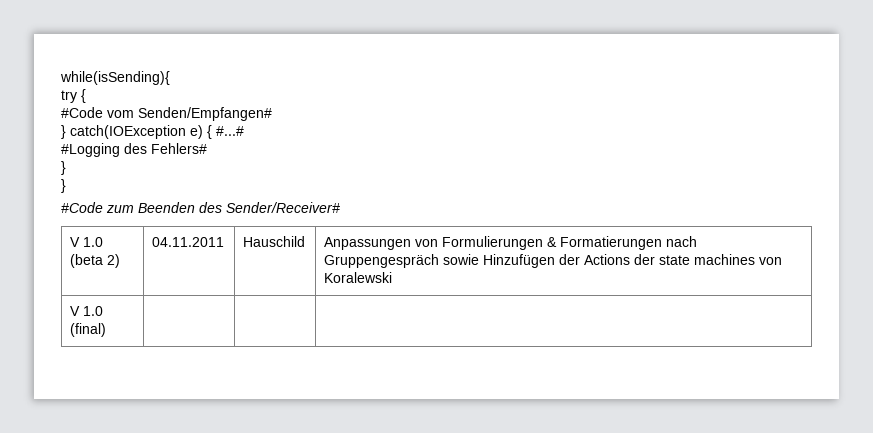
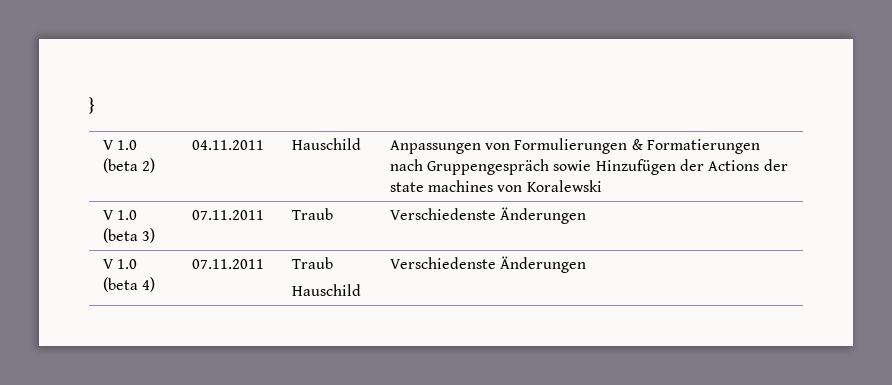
- while(isSending){
- try {
- #Code vom Senden/Empfangen#
- } catch(IOException e) { #...#
- #Logging des Fehlers#
  }
- }
- #Code zum Beenden des Sender/Receiver#
- V 1.0 (final) | | |
+ V 1.0 (beta 3) | 07.11.2011 | Traub | Verschiedenste Änderungen
+ V 1.0 (beta 4) | 07.11.2011 | Traub
+ Hauschild | Verschiedenste Änderungen

